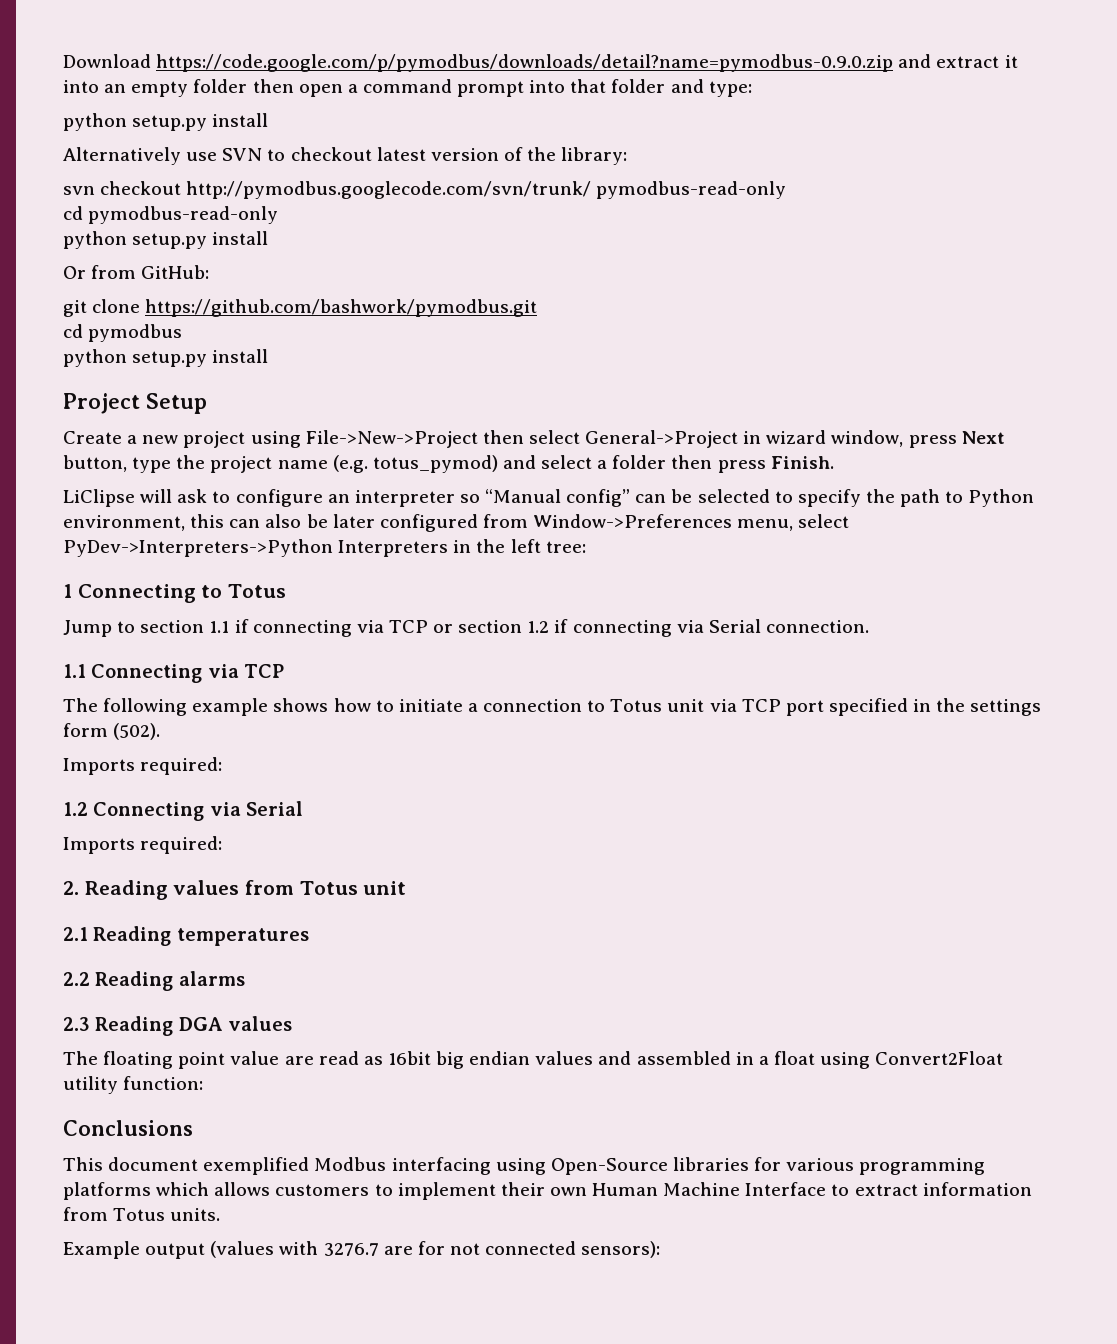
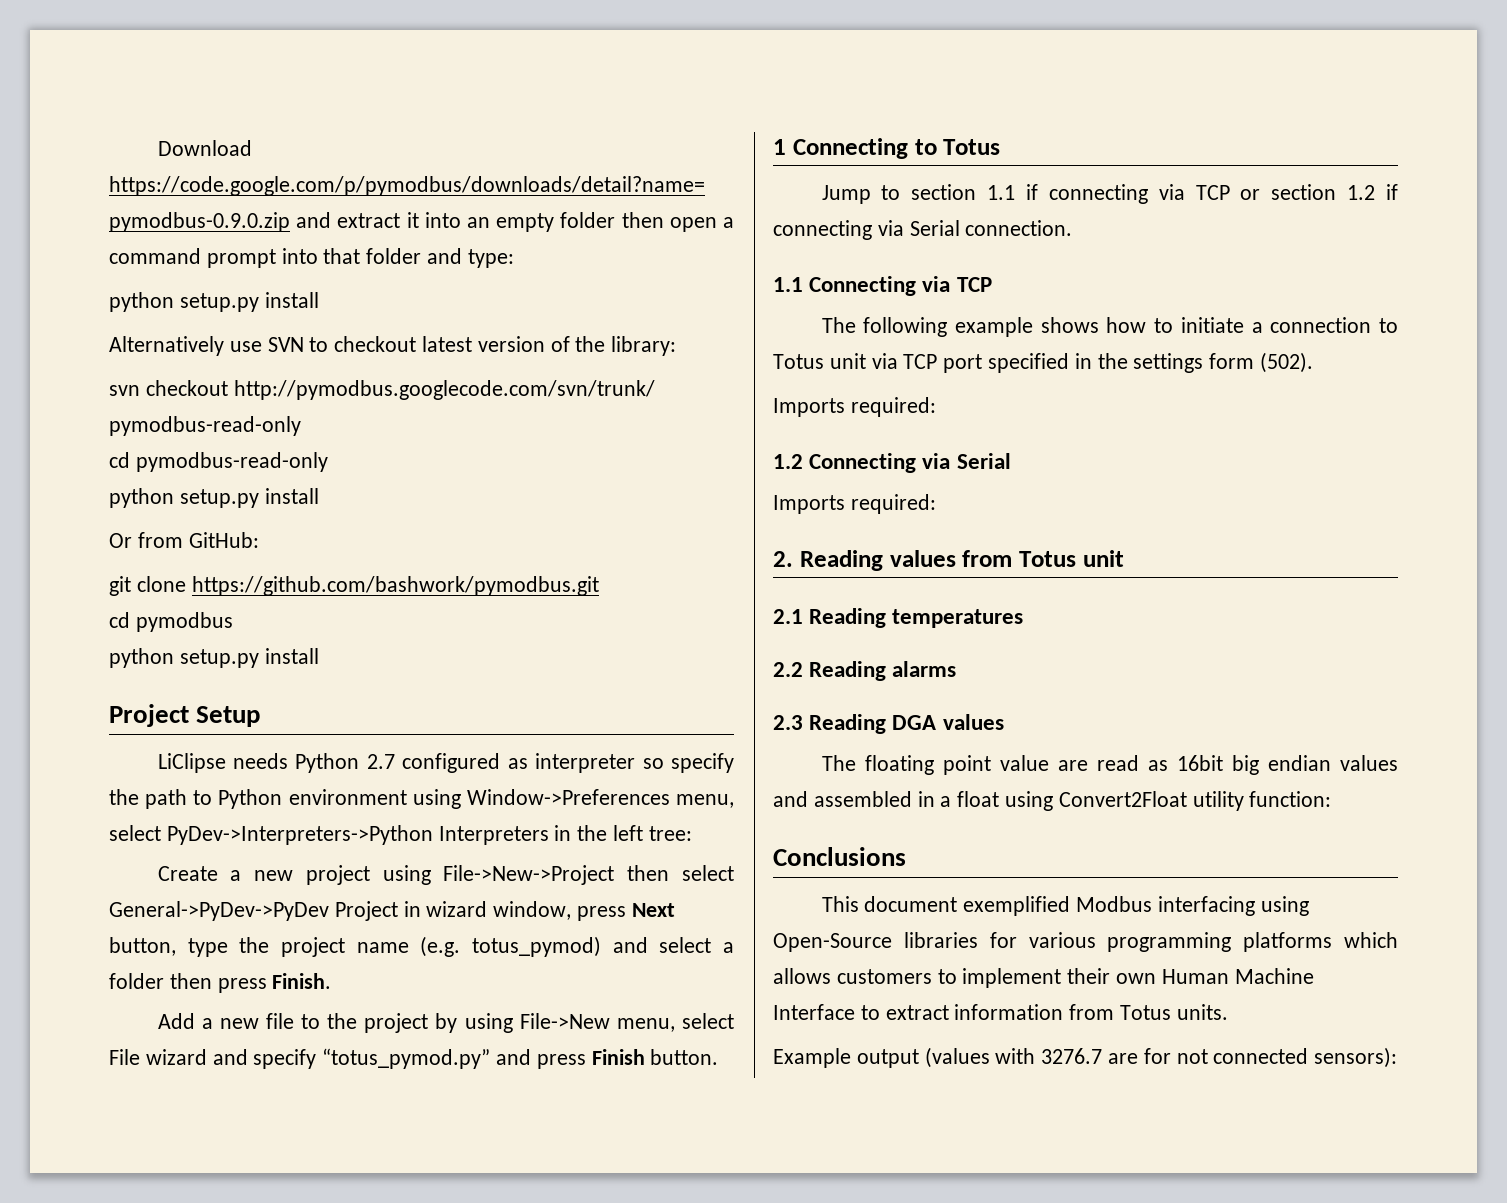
+ LiClipse needs Python 2.7 configured as interpreter so specify the path to Python environment using Window->Preferences menu, select PyDev->Interpreters->Python Interpreters in the left tree:
- Create a new project using File->New->Project then select General->Project in wizard window, press Next button, type the project name (e.g. totus_pymod) and select a folder then press Finish.
+ Create a new project using File->New->Project then select General->PyDev->PyDev Project in wizard window, press Next button, type the project name (e.g. totus_pymod) and select a folder then press Finish.
- LiClipse will ask to configure an interpreter so “Manual config” can be selected to specify the path to Python environment, this can also be later configured from Window->Preferences menu, select PyDev->Interpreters->Python Interpreters in the left tree:
+ Add a new file to the project by using File->New menu, select File wizard and specify “totus_pymod.py” and press Finish button.

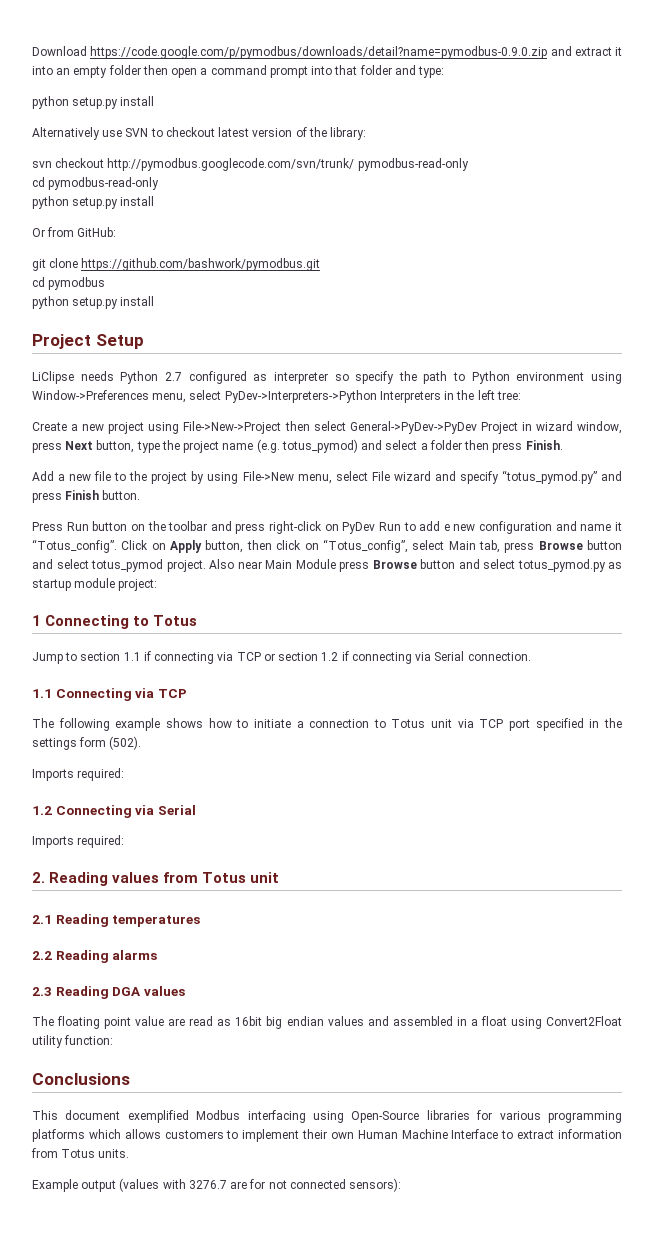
+ Press Run button on the toolbar and press right-click on PyDev Run to add e new configuration and name it “Totus_config”. Click on Apply button, then click on “Totus_config”, select Main tab, press Browse button and select totus_pymod project. Also near Main Module press Browse button and select totus_pymod.py as startup module project:

